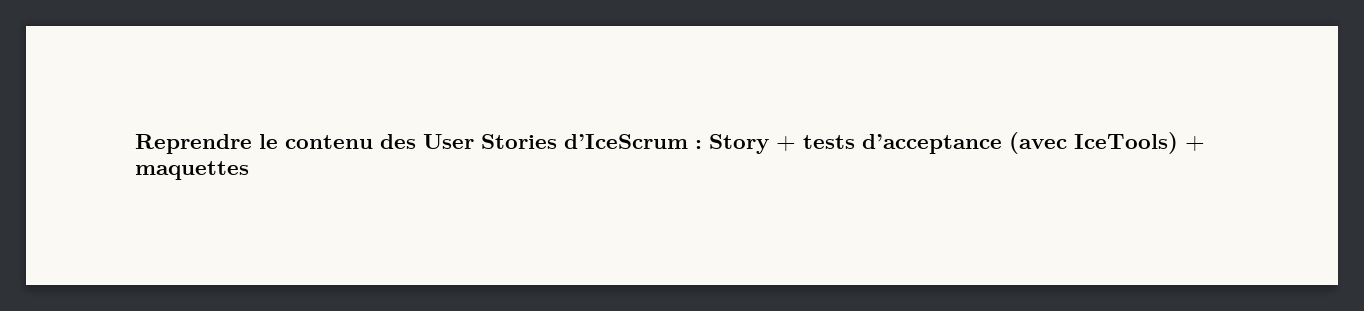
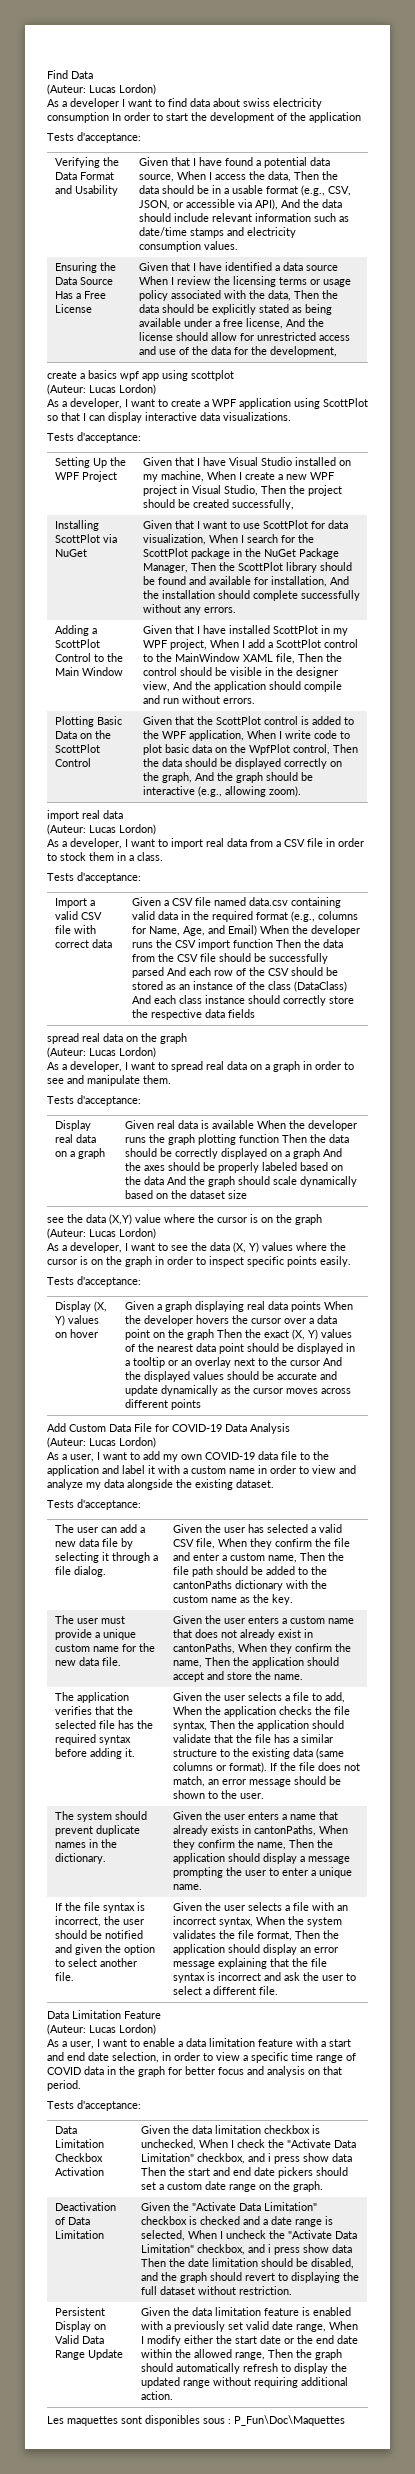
- Reprendre le contenu des User Stories d’IceScrum : Story + tests d’acceptance (avec IceTools) + maquettes
+ Find Data
+ (Auteur: Lucas Lordon)
+ As a developer I want to find data about swiss electricity consumption In order to start the development of the application
+ Tests d'acceptance:
+ Verifying the Data Format and Usability | Given that I have found a potential data source, When I access the data, Then the data should be in a usable format (e.g., CSV, JSON, or accessible via API), And the data should include relevant information such as date/time stamps and electricity consumption values.
+ Ensuring the Data Source Has a Free License | Given that I have identified a data source When I review the licensing terms or usage policy associated with the data, Then the data should be explicitly stated as being available under a free license, And the license should allow for unrestricted access and use of the data for the development,
+ create a basics wpf app using scottplot
+ (Auteur: Lucas Lordon)
+ As a developer, I want to create a WPF application using ScottPlot so that I can display interactive data visualizations.
+ Tests d'acceptance:
+ Setting Up the WPF Project | Given that I have Visual Studio installed on my machine, When I create a new WPF project in Visual Studio, Then the project should be created successfully,
+ Installing ScottPlot via NuGet | Given that I want to use ScottPlot for data visualization, When I search for the ScottPlot package in the NuGet Package Manager, Then the ScottPlot library should be found and available for installation, And the installation should complete successfully without any errors.
+ Adding a ScottPlot Control to the Main Window | Given that I have installed ScottPlot in my WPF project, When I add a ScottPlot control to the MainWindow XAML file, Then the control should be visible in the designer view, And the application should compile and run without errors.
+ Plotting Basic Data on the ScottPlot Control | Given that the ScottPlot control is added to the WPF application, When I write code to plot basic data on the WpfPlot control, Then the data should be displayed correctly on the graph, And the graph should be interactive (e.g., allowing zoom).
+ import real data
+ (Auteur: Lucas Lordon)
+ As a developer, I want to import real data from a CSV file in order to stock them in a class.
+ Tests d'acceptance:
+ Import a valid CSV file with correct data | Given a CSV file named data.csv containing valid data in the required format (e.g., columns for Name, Age, and Email) When the developer runs the CSV import function Then the data from the CSV file should be successfully parsed And each row of the CSV should be stored as an instance of the class (DataClass) And each class instance should correctly store the respective data fields
+ spread real data on the graph
+ (Auteur: Lucas Lordon)
+ As a developer, I want to spread real data on a graph in order to see and manipulate them.
+ Tests d'acceptance:
+ Display real data on a graph | Given real data is available When the developer runs the graph plotting function Then the data should be correctly displayed on a graph And the axes should be properly labeled based on the data And the graph should scale dynamically based on the dataset size
+ see the data (X,Y) value where the cursor is on the graph
+ (Auteur: Lucas Lordon)
+ As a developer, I want to see the data (X, Y) values where the cursor is on the graph in order to inspect specific points easily.
+ Tests d'acceptance:
+ Display (X, Y) values on hover | Given a graph displaying real data points When the developer hovers the cursor over a data point on the graph Then the exact (X, Y) values of the nearest data point should be displayed in a tooltip or an overlay next to the cursor And the displayed values should be accurate and update dynamically as the cursor moves across different points
+ Add Custom Data File for COVID-19 Data Analysis
+ (Auteur: Lucas Lordon)
+ As a user, I want to add my own COVID-19 data file to the application and label it with a custom name in order to view and analyze my data alongside the existing dataset.
+ Tests d'acceptance:
+ The user can add a new data file by selecting it through a file dialog. | Given the user has selected a valid CSV file, When they confirm the file and enter a custom name, Then the file path should be added to the cantonPaths dictionary with the custom name as the key.
+ The user must provide a unique custom name for the new data file. | Given the user enters a custom name that does not already exist in cantonPaths, When they confirm the name, Then the application should accept and store the name.
+ The application verifies that the selected file has the required syntax before adding it. | Given the user selects a file to add, When the application checks the file syntax, Then the application should validate that the file has a similar structure to the existing data (same columns or format). If the file does not match, an error message should be shown to the user.
+ The system should prevent duplicate names in the dictionary. | Given the user enters a name that already exists in cantonPaths, When they confirm the name, Then the application should display a message prompting the user to enter a unique name.
+ If the file syntax is incorrect, the user should be notified and given the option to select another file. | Given the user selects a file with an incorrect syntax, When the system validates the file format, Then the application should display an error message explaining that the file syntax is incorrect and ask the user to select a different file.
+ Data Limitation Feature
+ (Auteur: Lucas Lordon)
+ As a user, I want to enable a data limitation feature with a start and end date selection, in order to view a specific time range of COVID data in the graph for better focus and analysis on that period.
+ Tests d'acceptance:
+ Data Limitation Checkbox Activation | Given the data limitation checkbox is unchecked, When I check the "Activate Data Limitation" checkbox, and i press show data Then the start and end date pickers should set a custom date range on the graph.
+ Deactivation of Data Limitation | Given the "Activate Data Limitation" checkbox is checked and a date range is selected, When I uncheck the "Activate Data Limitation" checkbox, and i press show data Then the date limitation should be disabled, and the graph should revert to displaying the full dataset without restriction.
+ Persistent Display on Valid Data Range Update | Given the data limitation feature is enabled with a previously set valid date range, When I modify either the start date or the end date within the allowed range, Then the graph should automatically refresh to display the updated range without requiring additional action.
+ Les maquettes sont disponibles sous : P_Fun\Doc\Maquettes

